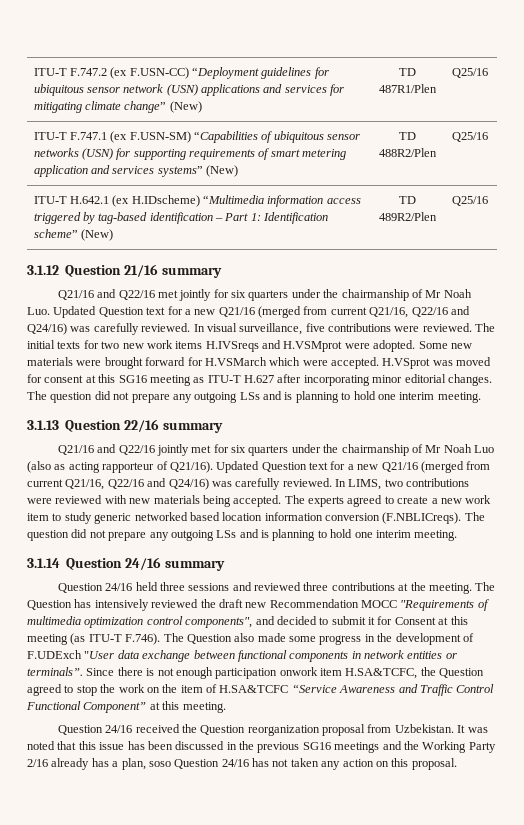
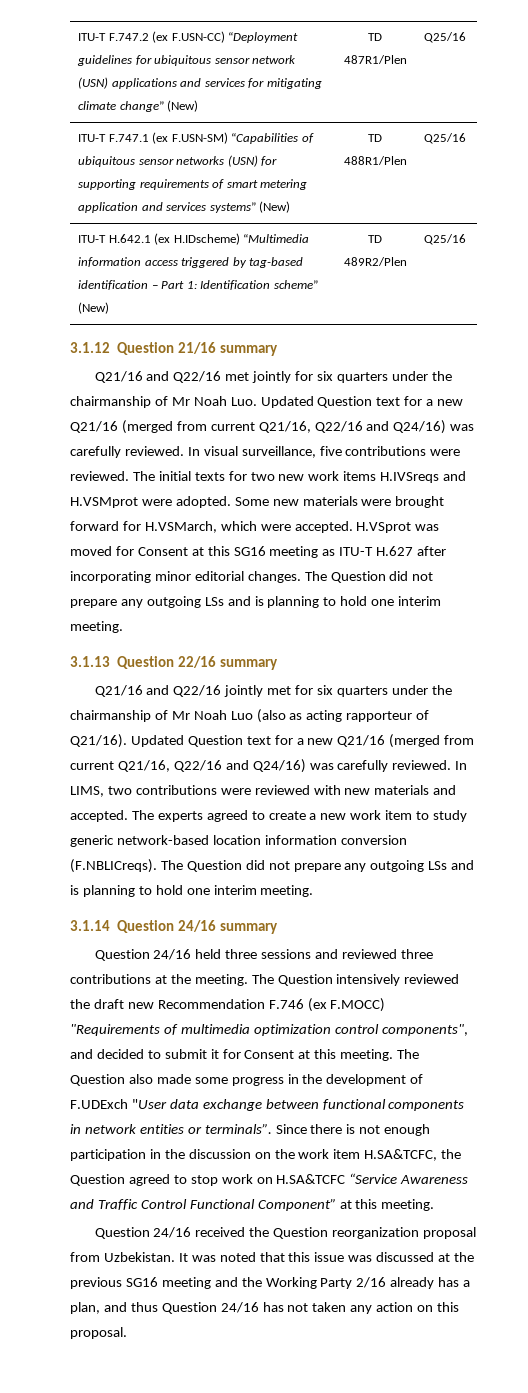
- ITU-T F.747.1 (ex F.USN-SM) “Capabilities of ubiquitous sensor networks (USN) for supporting requirements of smart metering application and services systems” (New) | TD 488R2/Plen | Q25/16
+ ITU-T F.747.1 (ex F.USN-SM) “Capabilities of ubiquitous sensor networks (USN) for supporting requirements of smart metering application and services systems” (New) | TD 488R1/Plen | Q25/16
- Some new materials were brought forward for H.VSMarch which were accepted.
+ Some new materials were brought forward for H.VSMarch, which were accepted.
- H.VSprot was moved for consent at this SG16 meeting as ITU-T H.627 after incorporating minor editorial changes. The question did not prepare any outgoing LSs and is planning to hold one interim meeting.
+ H.VSprot was moved for Consent at this SG16 meeting as ITU-T H.627 after incorporating minor editorial changes. The Question did not prepare any outgoing LSs and is planning to hold one interim meeting.
- In LIMS, two contributions were reviewed with new materials being accepted.
+ In LIMS, two contributions were reviewed with new materials and accepted.
- The experts agreed to create a new work item to study generic networked based location information conversion (F.NBLICreqs). The question did not prepare any outgoing LSs and is planning to hold one interim meeting.
+ The experts agreed to create a new work item to study generic network-based location information conversion (F.NBLICreqs). The Question did not prepare any outgoing LSs and is planning to hold one interim meeting.
- The Question has intensively reviewed the draft new Recommendation MOCC "Requirements of multimedia optimization control components", and decided to submit it for Consent at this meeting (as ITU-T F.746). The Question also made some progress in the development of F.UDExch "User data exchange between functional components in network entities or terminals”.
+ The Question intensively reviewed the draft new Recommendation F.746 (ex F.MOCC) "Requirements of multimedia optimization control components", and decided to submit it for Consent at this meeting. The Question also made some progress in the development of F.UDExch "User data exchange between functional components in network entities or terminals”.
- Since there is not enough participation onwork item H.SA&TCFC, the Question agreed to stop the work on the item of H.SA&TCFC “Service Awareness and Traffic Control Functional Component” at this meeting.
+ Since there is not enough participation in the discussion on the work item H.SA&TCFC, the Question agreed to stop work on H.SA&TCFC “Service Awareness and Traffic Control Functional Component” at this meeting.
- It was noted that this issue has been discussed in the previous SG16 meetings and the Working Party 2/16 already has a plan, soso Question 24/16 has not taken any action on this proposal.
+ It was noted that this issue was discussed at the previous SG16 meeting and the Working Party 2/16 already has a plan, and thus Question 24/16 has not taken any action on this proposal.

